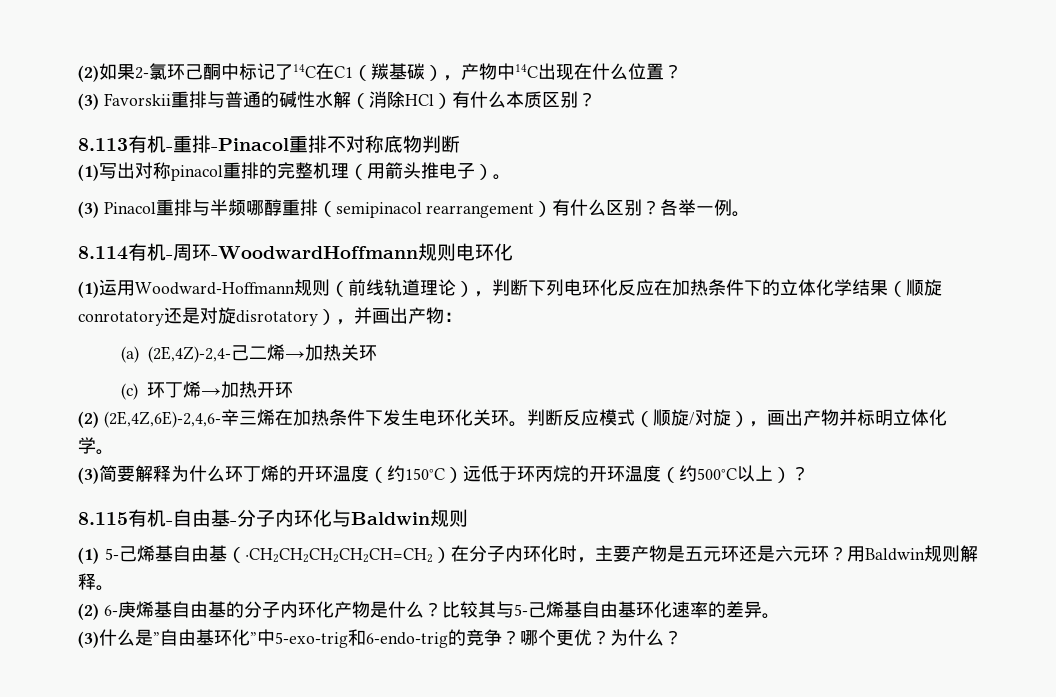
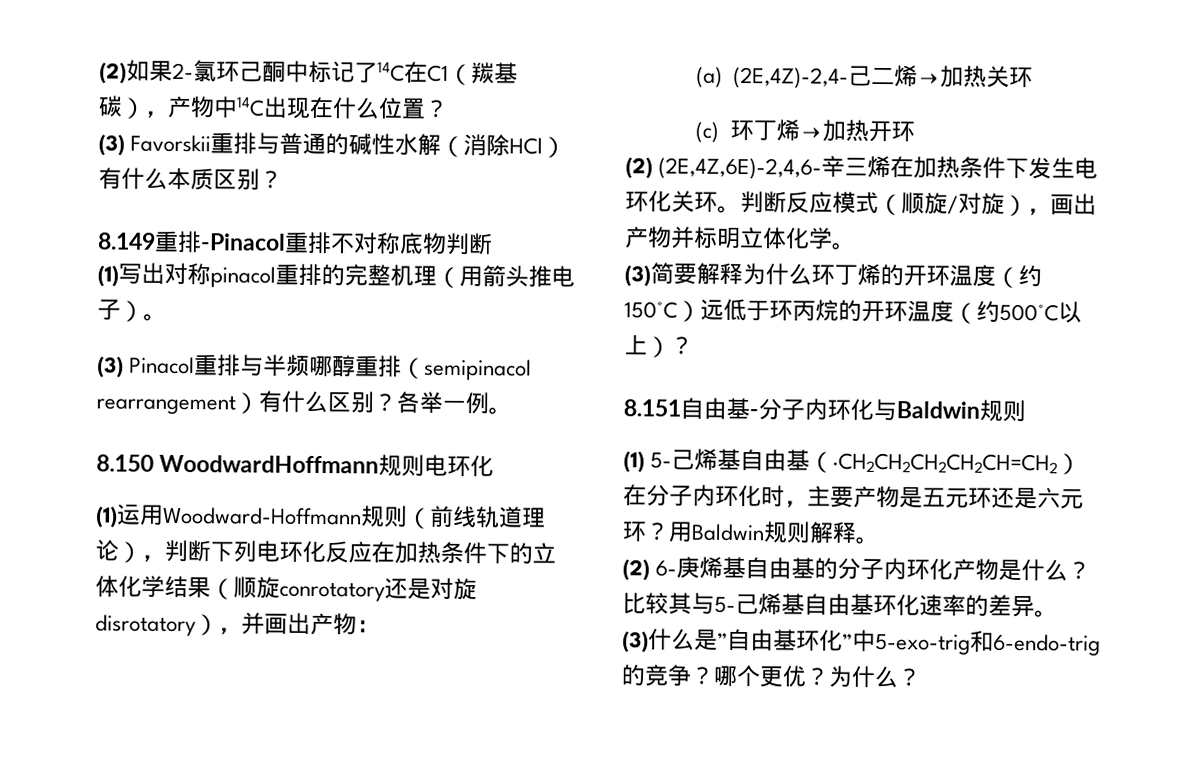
- 8.113有机-重排-Pinacol重排不对称底物判断
+ 8.149重排-Pinacol重排不对称底物判断
- 8.114有机-周环-WoodwardHoffmann规则电环化
+ 8.150 WoodwardHoffmann规则电环化
- 8.115有机-自由基-分子内环化与Baldwin规则
+ 8.151自由基-分子内环化与Baldwin规则

